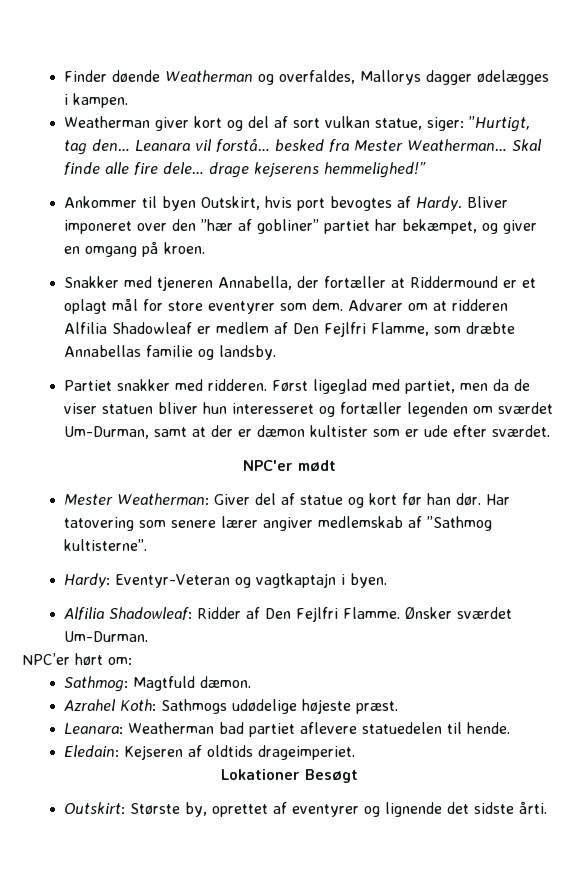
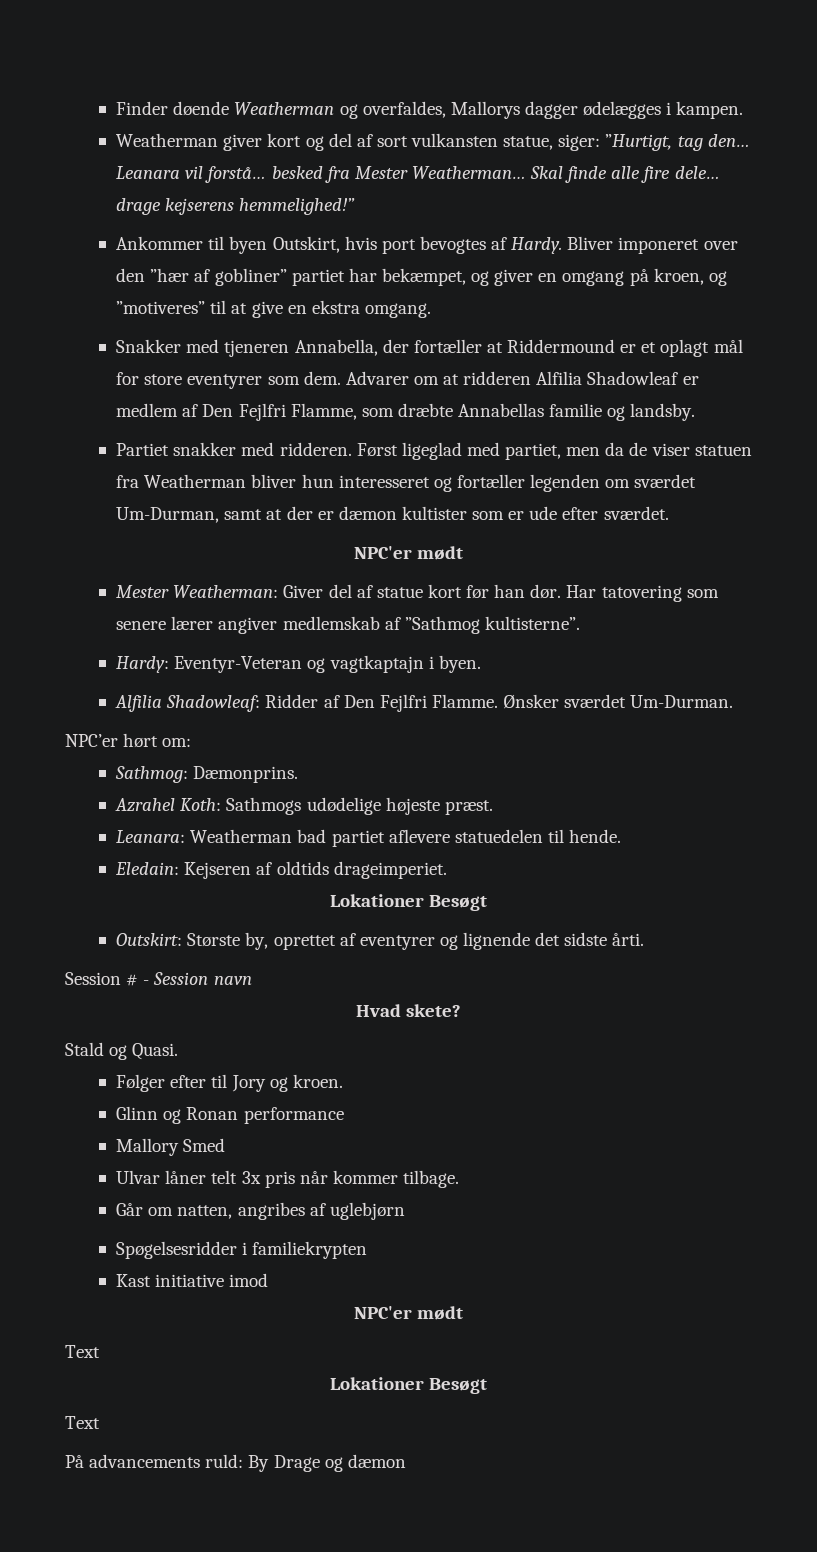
- Weatherman giver kort og del af sort vulkan statue, siger: ”Hurtigt, tag den…
+ Weatherman giver kort og del af sort vulkansten statue, siger: ”Hurtigt, tag den…
- Bliver imponeret over den ”hær af gobliner” partiet har bekæmpet, og giver en omgang på kroen.
+ Bliver imponeret over den ”hær af gobliner” partiet har bekæmpet, og giver en omgang på kroen, og ”motiveres” til at give en ekstra omgang.
- Først ligeglad med partiet, men da de viser statuen bliver hun interesseret og fortæller legenden om sværdet Um-Durman, samt at der er dæmon kultister som er ude efter sværdet.
+ Først ligeglad med partiet, men da de viser statuen fra Weatherman bliver hun interesseret og fortæller legenden om sværdet Um-Durman, samt at der er dæmon kultister som er ude efter sværdet.
- Mester Weatherman: Giver del af statue og kort før han dør.
+ Mester Weatherman: Giver del af statue kort før han dør.
- Sathmog: Magtfuld dæmon.
+ Sathmog: Dæmonprins.
+ Session # - Session navn
+ Hvad skete?
+ Stald og Quasi.
+ Følger efter til Jory og kroen.
+ Glinn og Ronan performance
+ Mallory Smed
+ Ulvar låner telt 3x pris når kommer tilbage.
+ Går om natten, angribes af uglebjørn
+ Spøgelsesridder i familiekrypten
+ Kast initiative imod
+ NPC'er mødt
+ Text
+ Lokationer Besøgt
+ Text
+ På advancements ruld: By Drage og dæmon

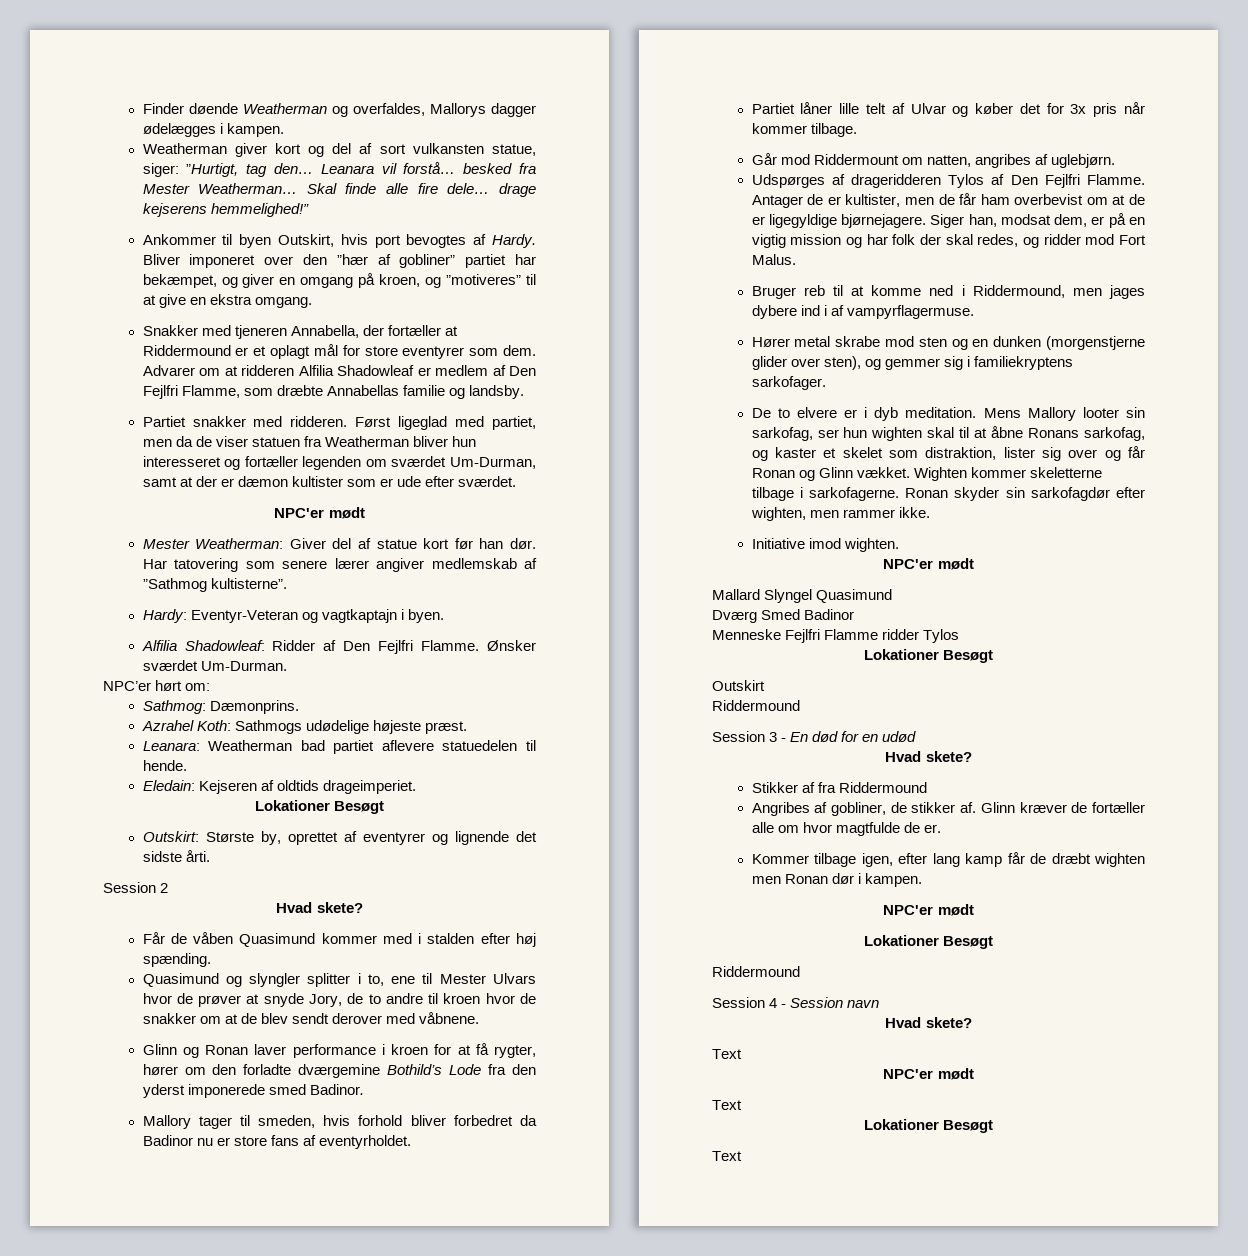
- Session # - Session navn
+ Session 2
  Hvad skete?
- Stald og Quasi.
- Følger efter til Jory og kroen.
- Glinn og Ronan performance
- Mallory Smed
- Ulvar låner telt 3x pris når kommer tilbage.
- Går om natten, angribes af uglebjørn
- Spøgelsesridder i familiekrypten
- Kast initiative imod
+ Får de våben Quasimund kommer med i stalden efter høj spænding.
+ Quasimund og slyngler splitter i to, ene til Mester Ulvars hvor de prøver at snyde Jory, de to andre til kroen hvor de snakker om at de blev sendt derover med våbnene.
+ Glinn og Ronan laver performance i kroen for at få rygter, hører om den forladte dværgemine Bothild’s Lode fra den yderst imponerede smed Badinor.
+ Mallory tager til smeden, hvis forhold bliver forbedret da Badinor nu er store fans af eventyrholdet.
+ Partiet låner lille telt af Ulvar og køber det for 3x pris når kommer tilbage.
+ Går mod Riddermount om natten, angribes af uglebjørn.
+ Udspørges af drageridderen Tylos af Den Fejlfri Flamme. Antager de er kultister, men de får ham overbevist om at de er ligegyldige bjørnejagere. Siger han, modsat dem, er på en vigtig mission og har folk der skal redes, og ridder mod Fort Malus.
+ Bruger reb til at komme ned i Riddermound, men jages dybere ind i af vampyrflagermuse.
+ Hører metal skrabe mod sten og en dunken (morgenstjerne glider over sten), og gemmer sig i familiekryptens sarkofager.
+ De to elvere er i dyb meditation. Mens Mallory looter sin sarkofag, ser hun wighten skal til at åbne Ronans sarkofag, og kaster et skelet som distraktion, lister sig over og får Ronan og Glinn vækket. Wighten kommer skeletterne tilbage i sarkofagerne. Ronan skyder sin sarkofagdør efter wighten, men rammer ikke.
+ Initiative imod wighten.
+ NPC'er mødt
+ Mallard Slyngel Quasimund
+ Dværg Smed Badinor
+ Menneske Fejlfri Flamme ridder Tylos
+ Lokationer Besøgt
+ Outskirt
+ Riddermound
+ Session 3 - En død for en udød
+ Hvad skete?
+ Stikker af fra Riddermound
+ Angribes af gobliner, de stikker af. Glinn kræver de fortæller alle om hvor magtfulde de er.
+ Kommer tilbage igen, efter lang kamp får de dræbt wighten men Ronan dør i kampen.
+ NPC'er mødt
+ Lokationer Besøgt
+ Riddermound
+ Session 4 - Session navn
+ Hvad skete?
+ Text
- På advancements ruld: By Drage og dæmon

